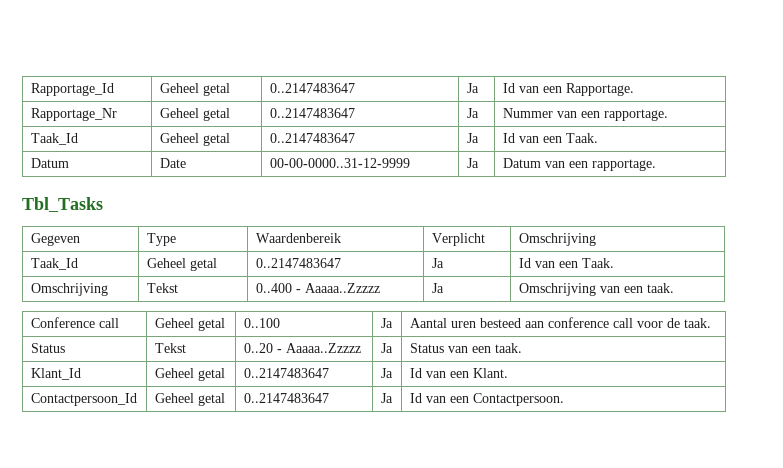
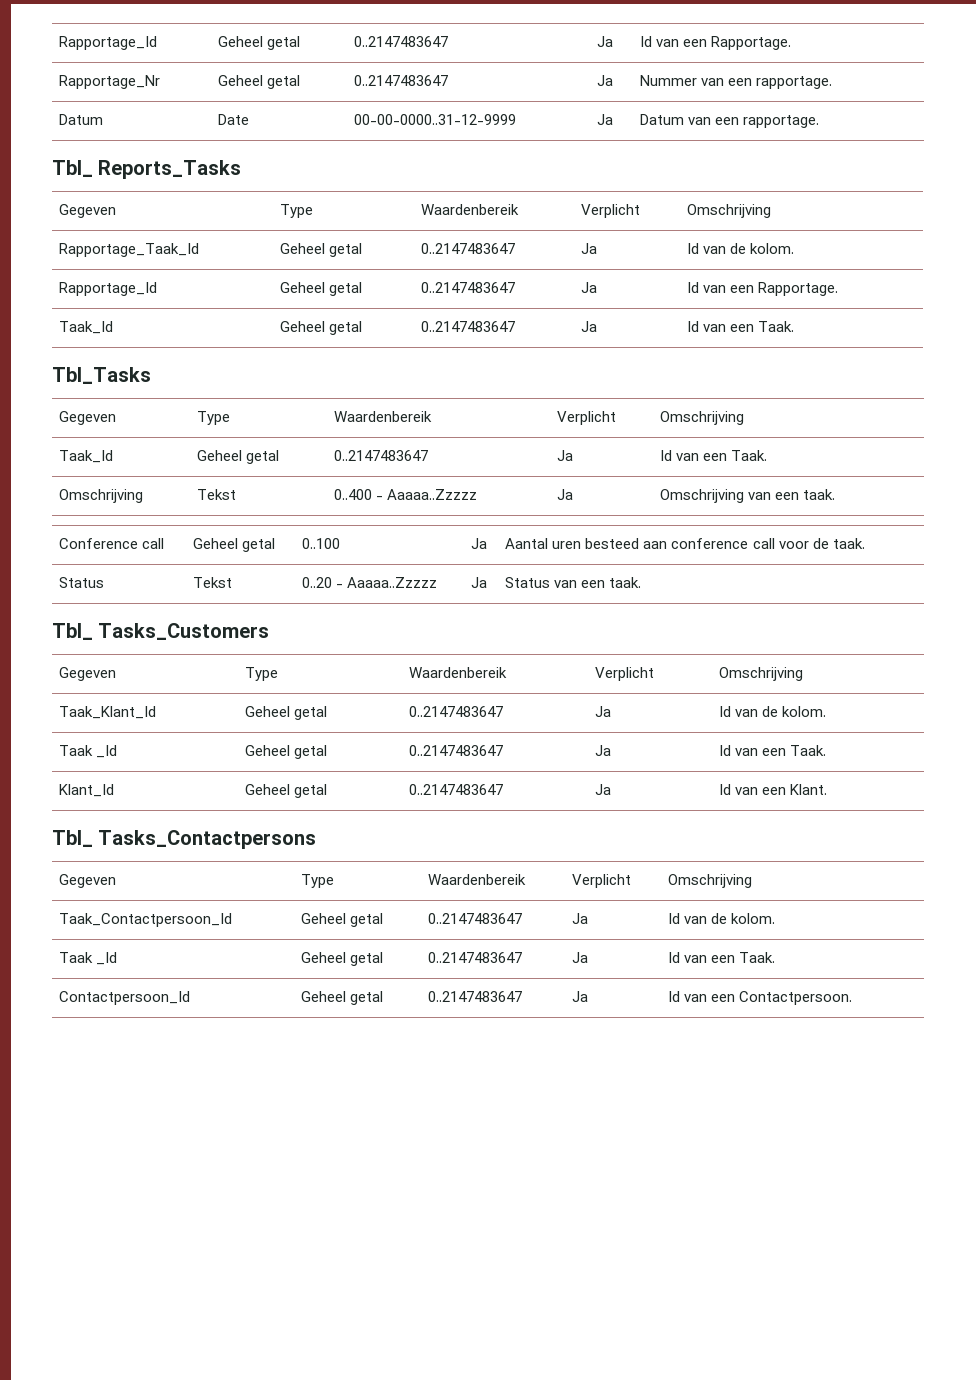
  Rapportage_Nr | Geheel getal | 0..2147483647 | Ja | Nummer van een rapportage.
+ Datum | Date | 00-00-0000..31-12-9999 | Ja | Datum van een rapportage.
+ Tbl_ Reports_Tasks
+ Gegeven | Type | Waardenbereik | Verplicht | Omschrijving
+ Rapportage_Taak_Id | Geheel getal | 0..2147483647 | Ja | Id van de kolom.
+ Rapportage_Id | Geheel getal | 0..2147483647 | Ja | Id van een Rapportage.
  Taak_Id | Geheel getal | 0..2147483647 | Ja | Id van een Taak.
- Datum | Date | 00-00-0000..31-12-9999 | Ja | Datum van een rapportage.
+ Tbl_ Tasks_Customers
+ Gegeven | Type | Waardenbereik | Verplicht | Omschrijving
+ Taak_Klant_Id | Geheel getal | 0..2147483647 | Ja | Id van de kolom.
+ Taak _Id | Geheel getal | 0..2147483647 | Ja | Id van een Taak.
+ Tbl_ Tasks_Contactpersons
+ Gegeven | Type | Waardenbereik | Verplicht | Omschrijving
+ Taak_Contactpersoon_Id | Geheel getal | 0..2147483647 | Ja | Id van de kolom.
+ Taak _Id | Geheel getal | 0..2147483647 | Ja | Id van een Taak.

